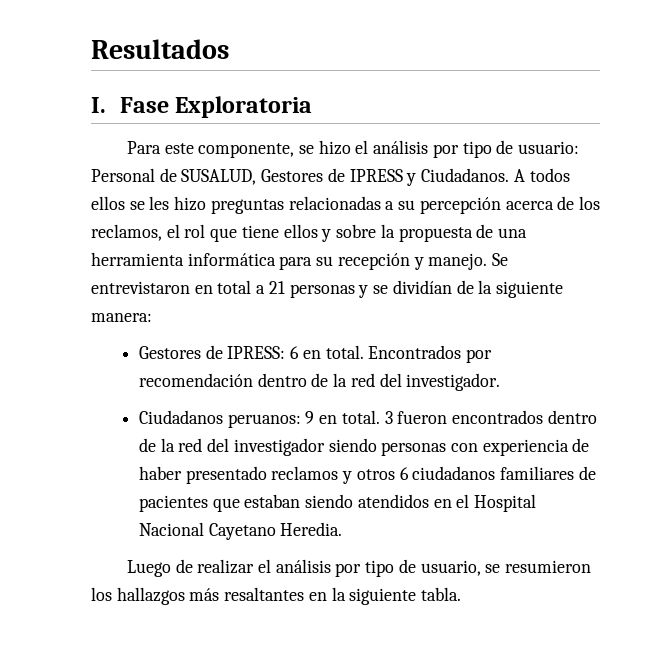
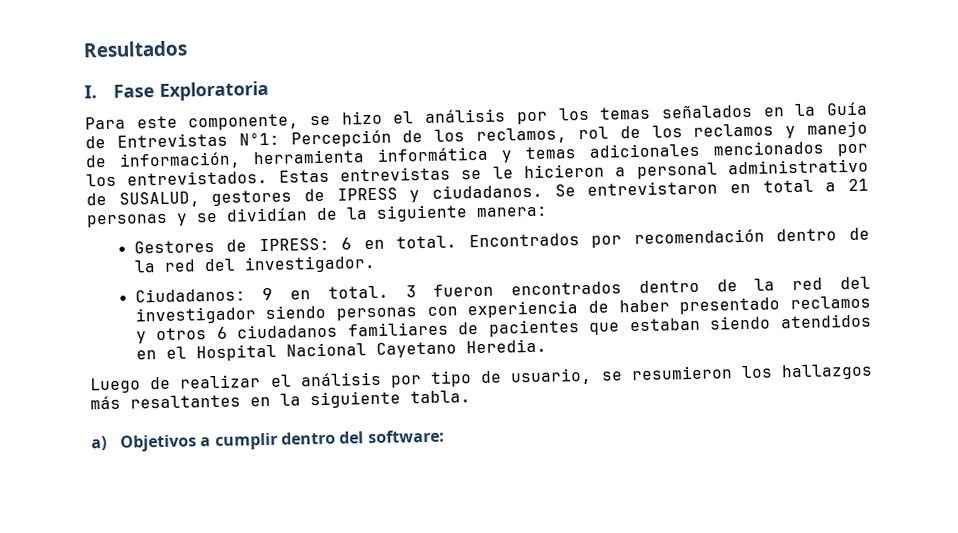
- Para este componente, se hizo el análisis por tipo de usuario: Personal de SUSALUD, Gestores de IPRESS y Ciudadanos. A todos ellos se les hizo preguntas relacionadas a su percepción acerca de los reclamos, el rol que tiene ellos y sobre la propuesta de una herramienta informática para su recepción y manejo.
+ Para este componente, se hizo el análisis por los temas señalados en la Guía de Entrevistas Nº1: Percepción de los reclamos, rol de los reclamos y manejo de información, herramienta informática y temas adicionales mencionados por los entrevistados. Estas entrevistas se le hicieron a personal administrativo de SUSALUD, gestores de IPRESS y ciudadanos.
- Ciudadanos peruanos: 9 en total.
+ Ciudadanos: 9 en total.
+ a) Objetivos a cumplir dentro del software:

